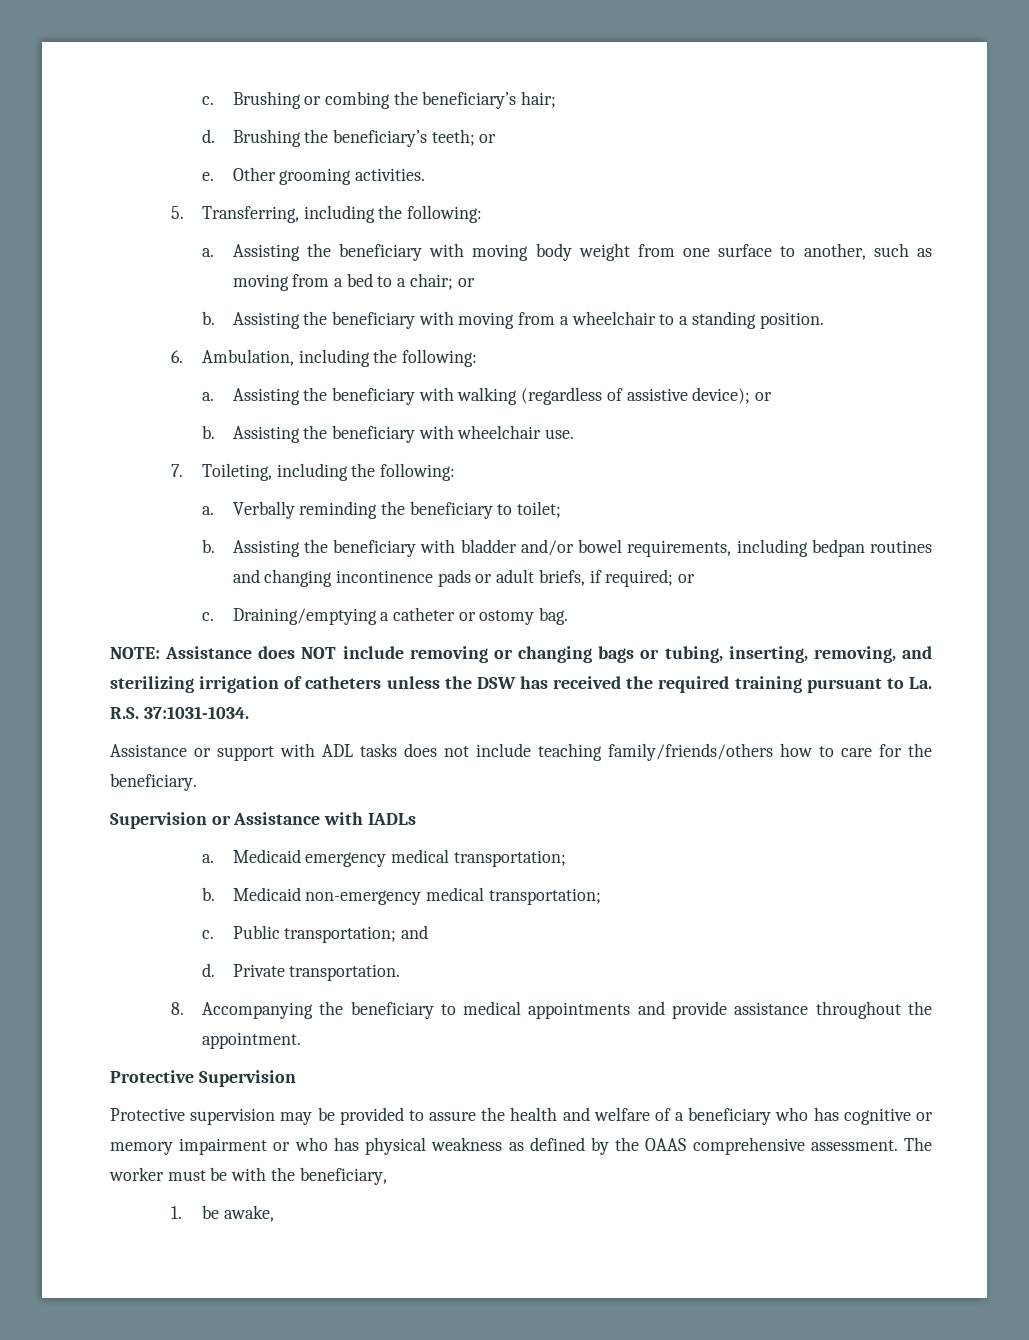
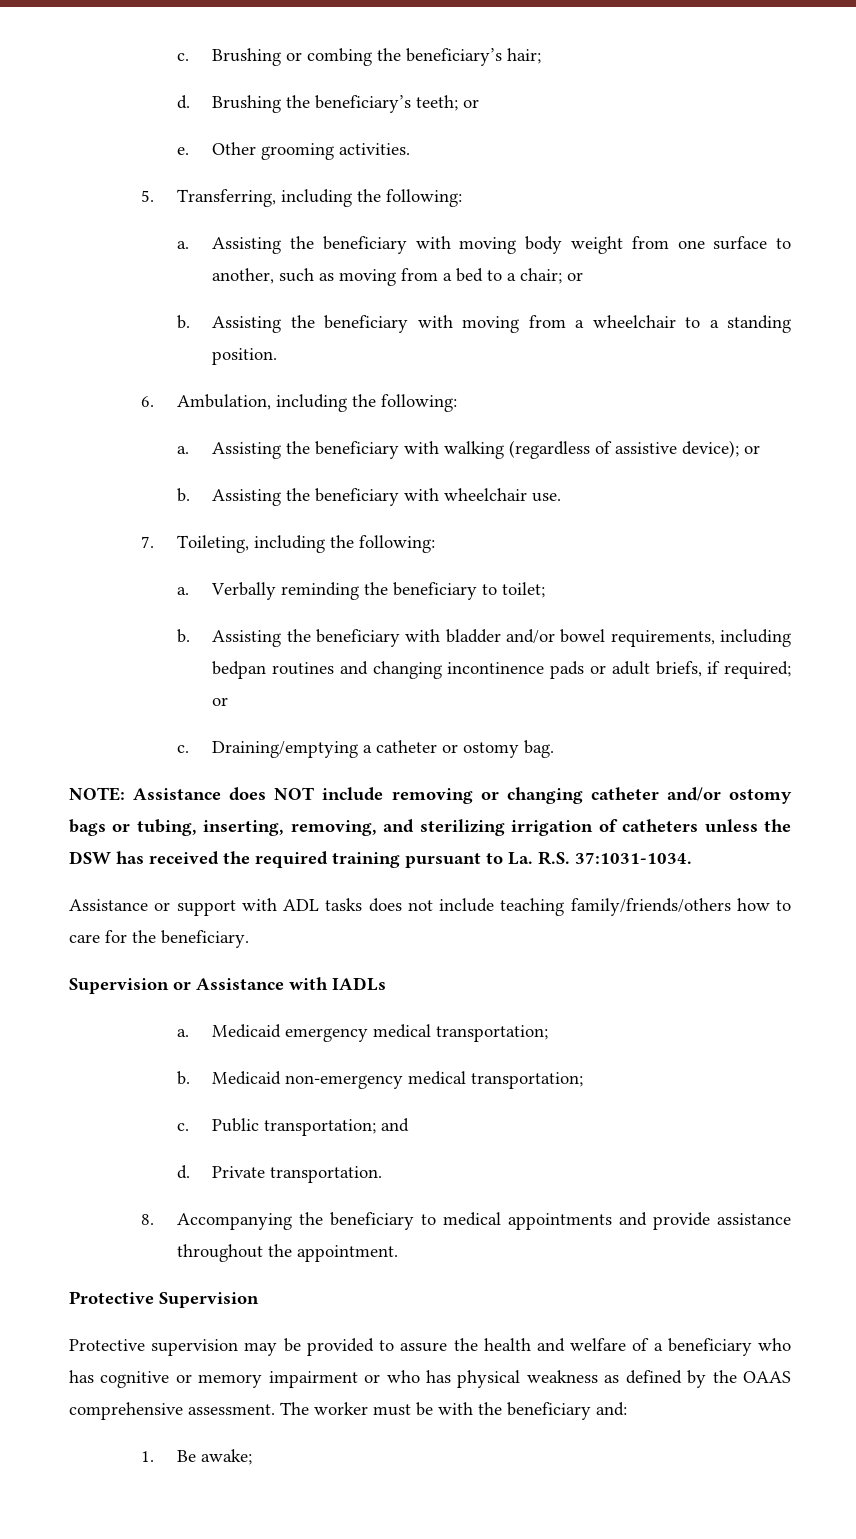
- NOTE: Assistance does NOT include removing or changing bags or tubing, inserting, removing, and sterilizing irrigation of catheters unless the DSW has received the required training pursuant to La. R.S. 37:1031-1034.
+ NOTE: Assistance does NOT include removing or changing catheter and/or ostomy bags or tubing, inserting, removing, and sterilizing irrigation of catheters unless the DSW has received the required training pursuant to La. R.S. 37:1031-1034.
- The worker must be with the beneficiary,
+ The worker must be with the beneficiary and:
- 1. be awake,
+ 1. Be awake;

